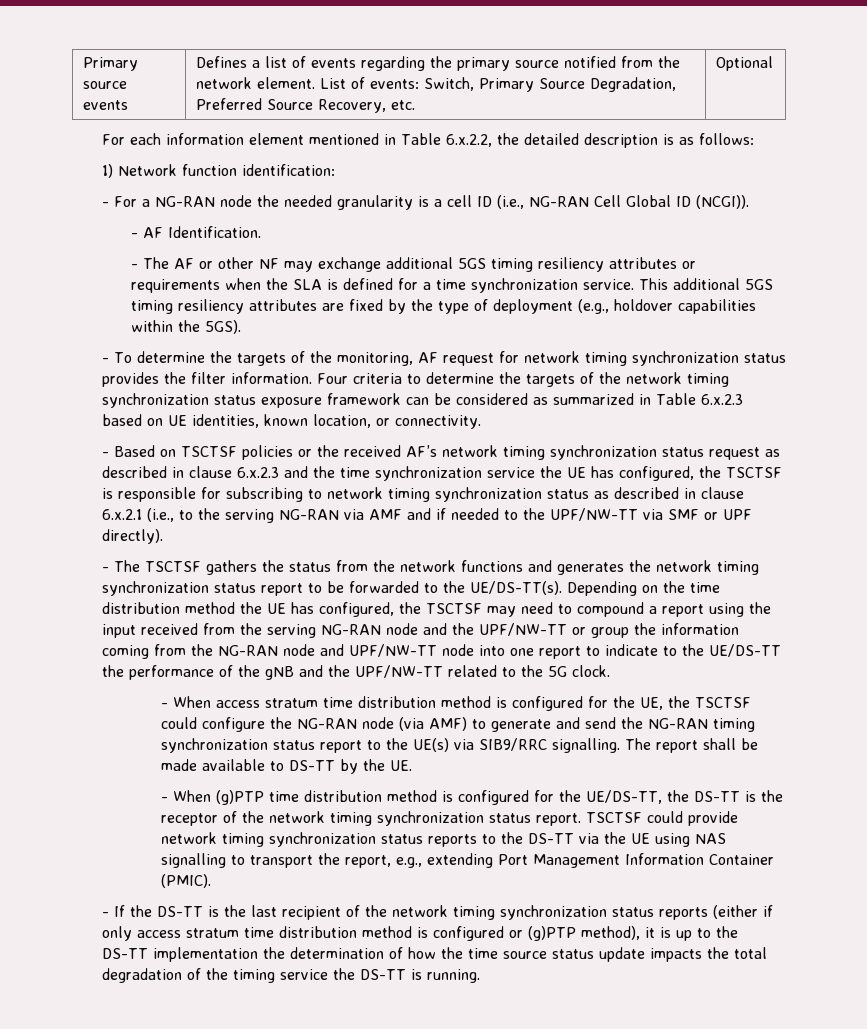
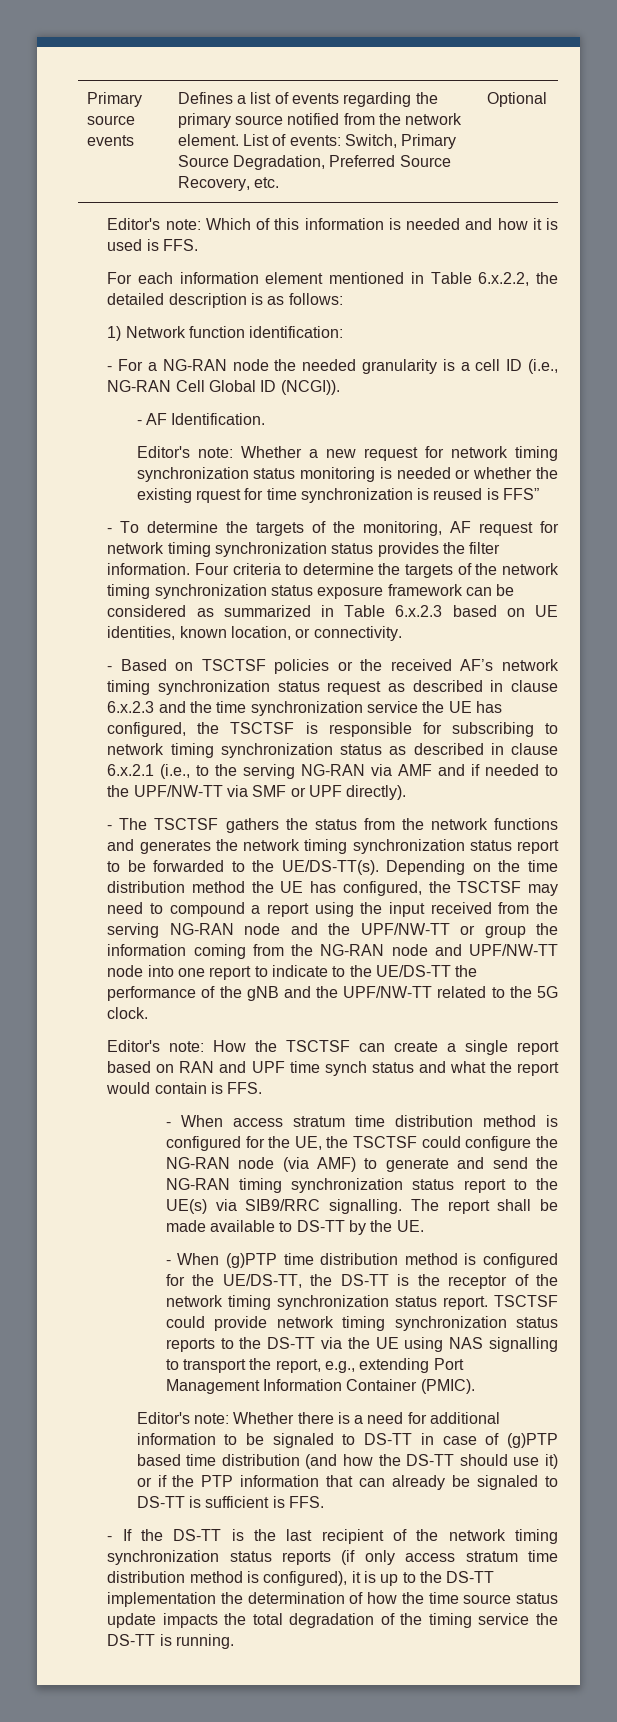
+ Editor's note: Which of this information is needed and how it is used is FFS.
- - The AF or other NF may exchange additional 5GS timing resiliency attributes or requirements when the SLA is defined for a time synchronization service. This additional 5GS timing resiliency attributes are fixed by the type of deployment (e.g., holdover capabilities within the 5GS).
+ Editor's note: Whether a new request for network timing synchronization status monitoring is needed or whether the existing rquest for time synchronization is reused is FFS”
+ Editor's note: How the TSCTSF can create a single report based on RAN and UPF time synch status and what the report would contain is FFS.
+ Editor's note: Whether there is a need for additional information to be signaled to DS-TT in case of (g)PTP based time distribution (and how the DS-TT should use it) or if the PTP information that can already be signaled to DS-TT is sufficient is FFS.
- - If the DS-TT is the last recipient of the network timing synchronization status reports (either if only access stratum time distribution method is configured or (g)PTP method), it is up to the DS-TT implementation the determination of how the time source status update impacts the total degradation of the timing service the DS-TT is running.
+ - If the DS-TT is the last recipient of the network timing synchronization status reports (if only access stratum time distribution method is configured), it is up to the DS-TT implementation the determination of how the time source status update impacts the total degradation of the timing service the DS-TT is running.

